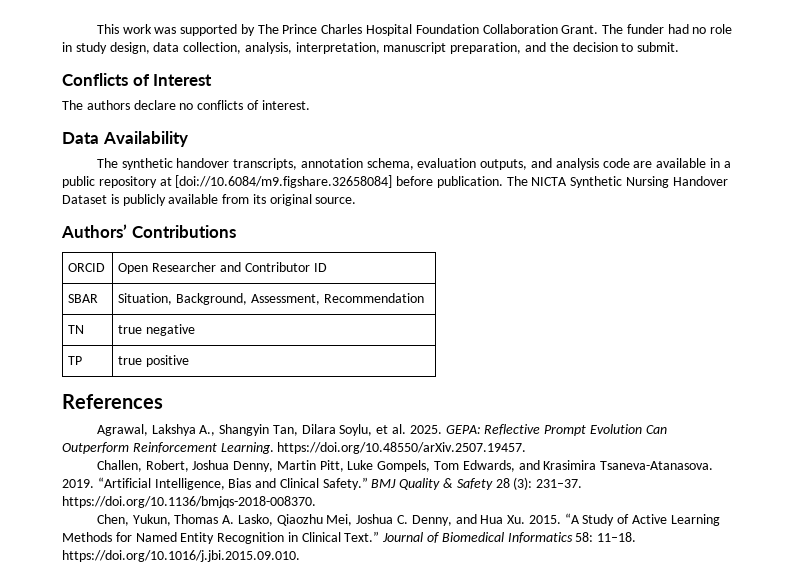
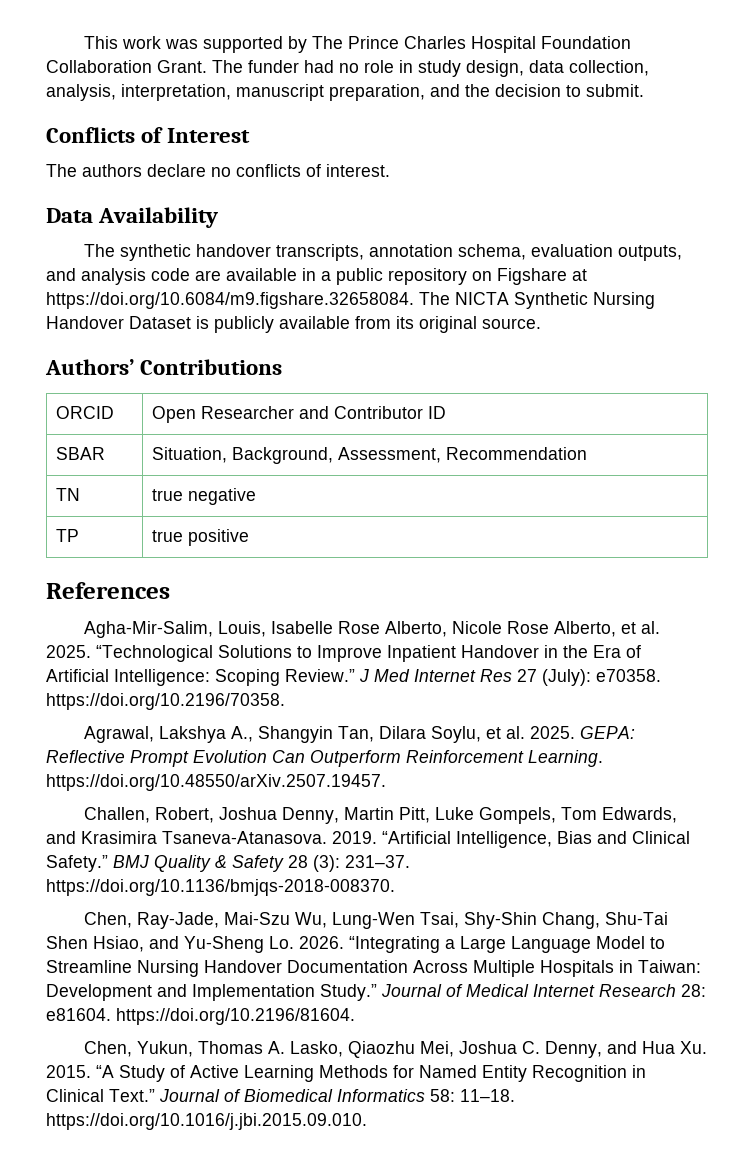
- The synthetic handover transcripts, annotation schema, evaluation outputs, and analysis code are available in a public repository at [doi://10.6084/m9.figshare.32658084] before publication. The NICTA Synthetic Nursing Handover Dataset is publicly available from its original source.
+ The synthetic handover transcripts, annotation schema, evaluation outputs, and analysis code are available in a public repository on Figshare at https://doi.org/10.6084/m9.figshare.32658084. The NICTA Synthetic Nursing Handover Dataset is publicly available from its original source.
+ Agha-Mir-Salim, Louis, Isabelle Rose Alberto, Nicole Rose Alberto, et al. 2025. “Technological Solutions to Improve Inpatient Handover in the Era of Artificial Intelligence: Scoping Review.” J Med Internet Res 27 (July): e70358. https://doi.org/10.2196/70358.
+ Chen, Ray-Jade, Mai-Szu Wu, Lung-Wen Tsai, Shy-Shin Chang, Shu-Tai Shen Hsiao, and Yu-Sheng Lo. 2026. “Integrating a Large Language Model to Streamline Nursing Handover Documentation Across Multiple Hospitals in Taiwan: Development and Implementation Study.” Journal of Medical Internet Research 28: e81604. https://doi.org/10.2196/81604.

